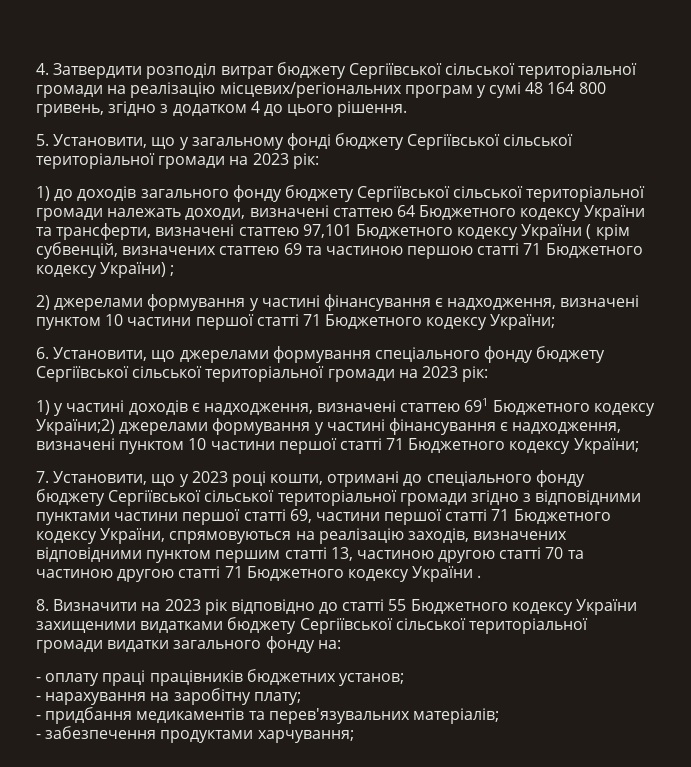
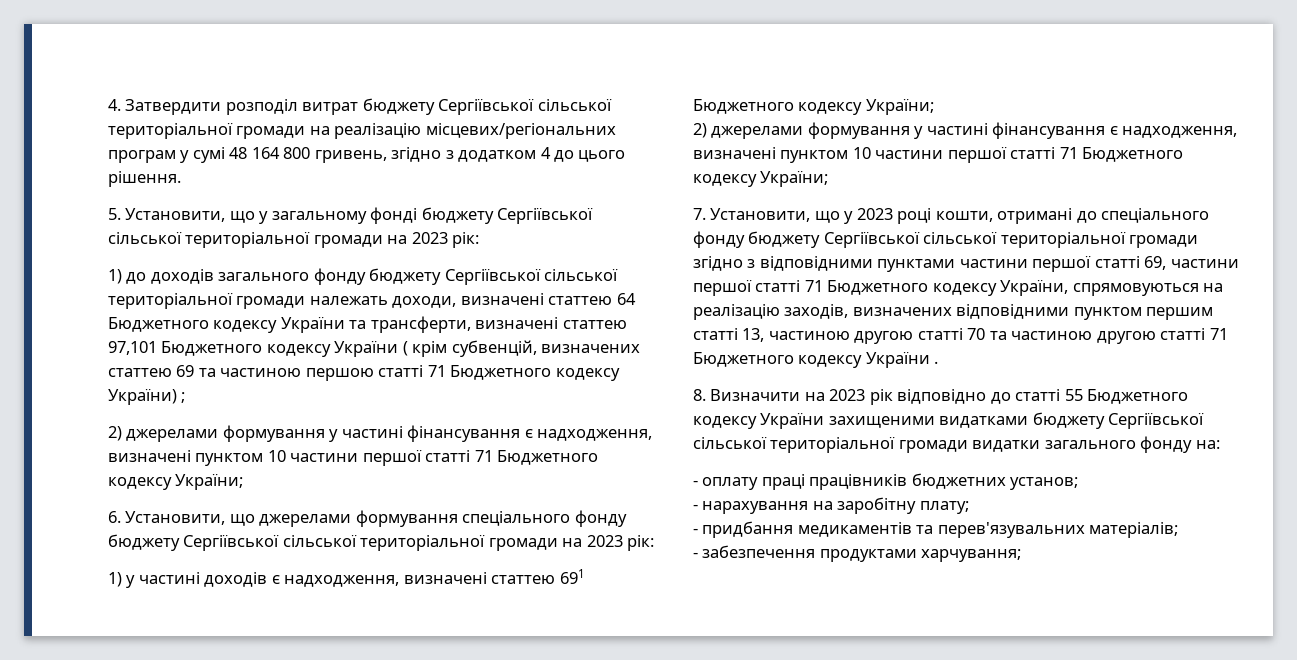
- 1) у частині доходів є надходження, визначені статтею 691 Бюджетного кодексу України;2) джерелами формування у частині фінансування є надходження, визначені пунктом 10 частини першої статті 71 Бюджетного кодексу України;
+ 1) у частині доходів є надходження, визначені статтею 691 Бюджетного кодексу України;
+ 2) джерелами формування у частині фінансування є надходження, визначені пунктом 10 частини першої статті 71 Бюджетного кодексу України;

